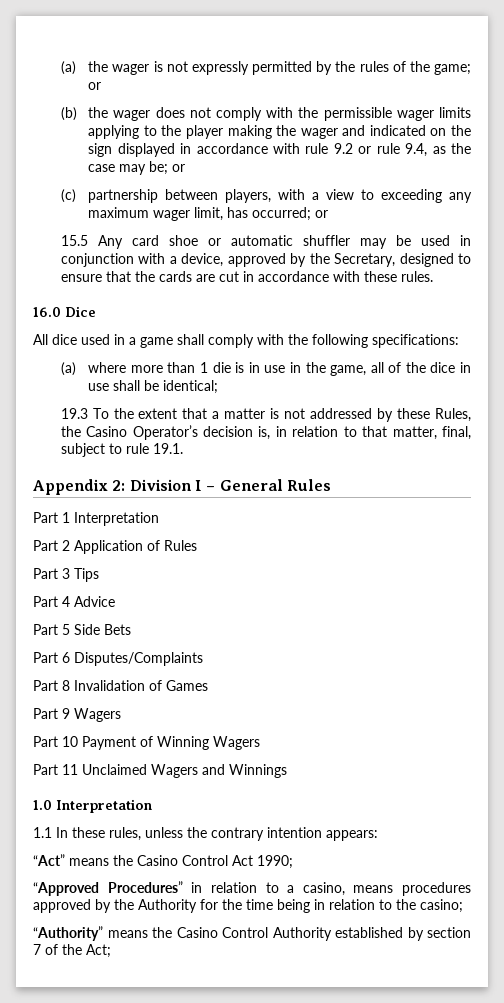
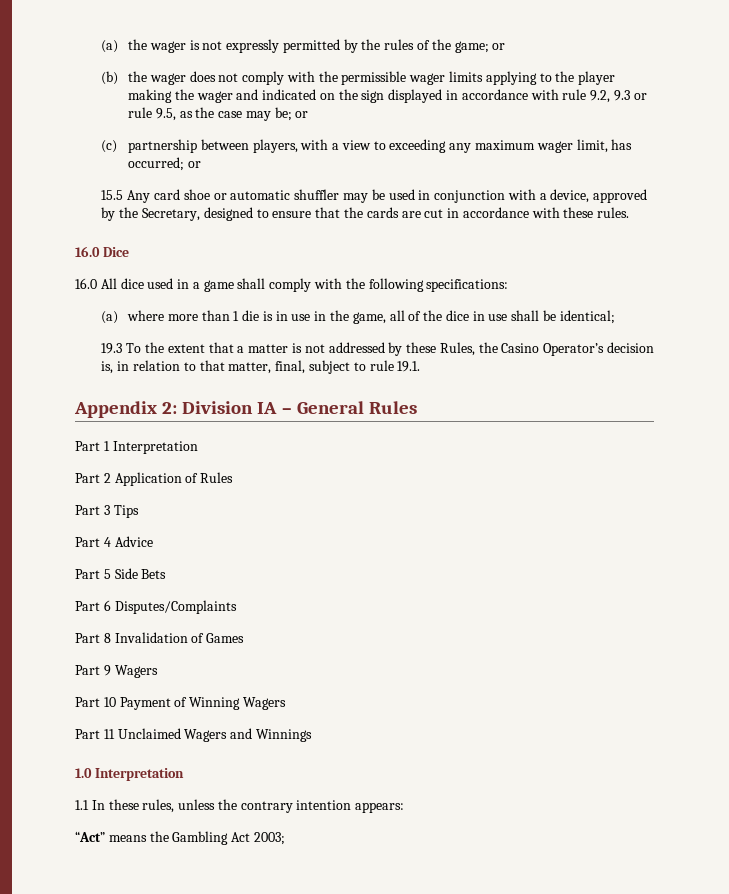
- (b) the wager does not comply with the permissible wager limits applying to the player making the wager and indicated on the sign displayed in accordance with rule 9.2 or rule 9.4, as the case may be; or
+ (b) the wager does not comply with the permissible wager limits applying to the player making the wager and indicated on the sign displayed in accordance with rule 9.2, 9.3 or rule 9.5, as the case may be; or
- All dice used in a game shall comply with the following specifications:
+ 16.0 All dice used in a game shall comply with the following specifications:
- Appendix 2: Division I – General Rules
+ Appendix 2: Division IA – General Rules
- “Act” means the Casino Control Act 1990;
- “Approved Procedures” in relation to a casino, means procedures approved by the Authority for the time being in relation to the casino;
- “Authority” means the Casino Control Authority established by section 7 of the Act;
+ “Act” means the Gambling Act 2003;

